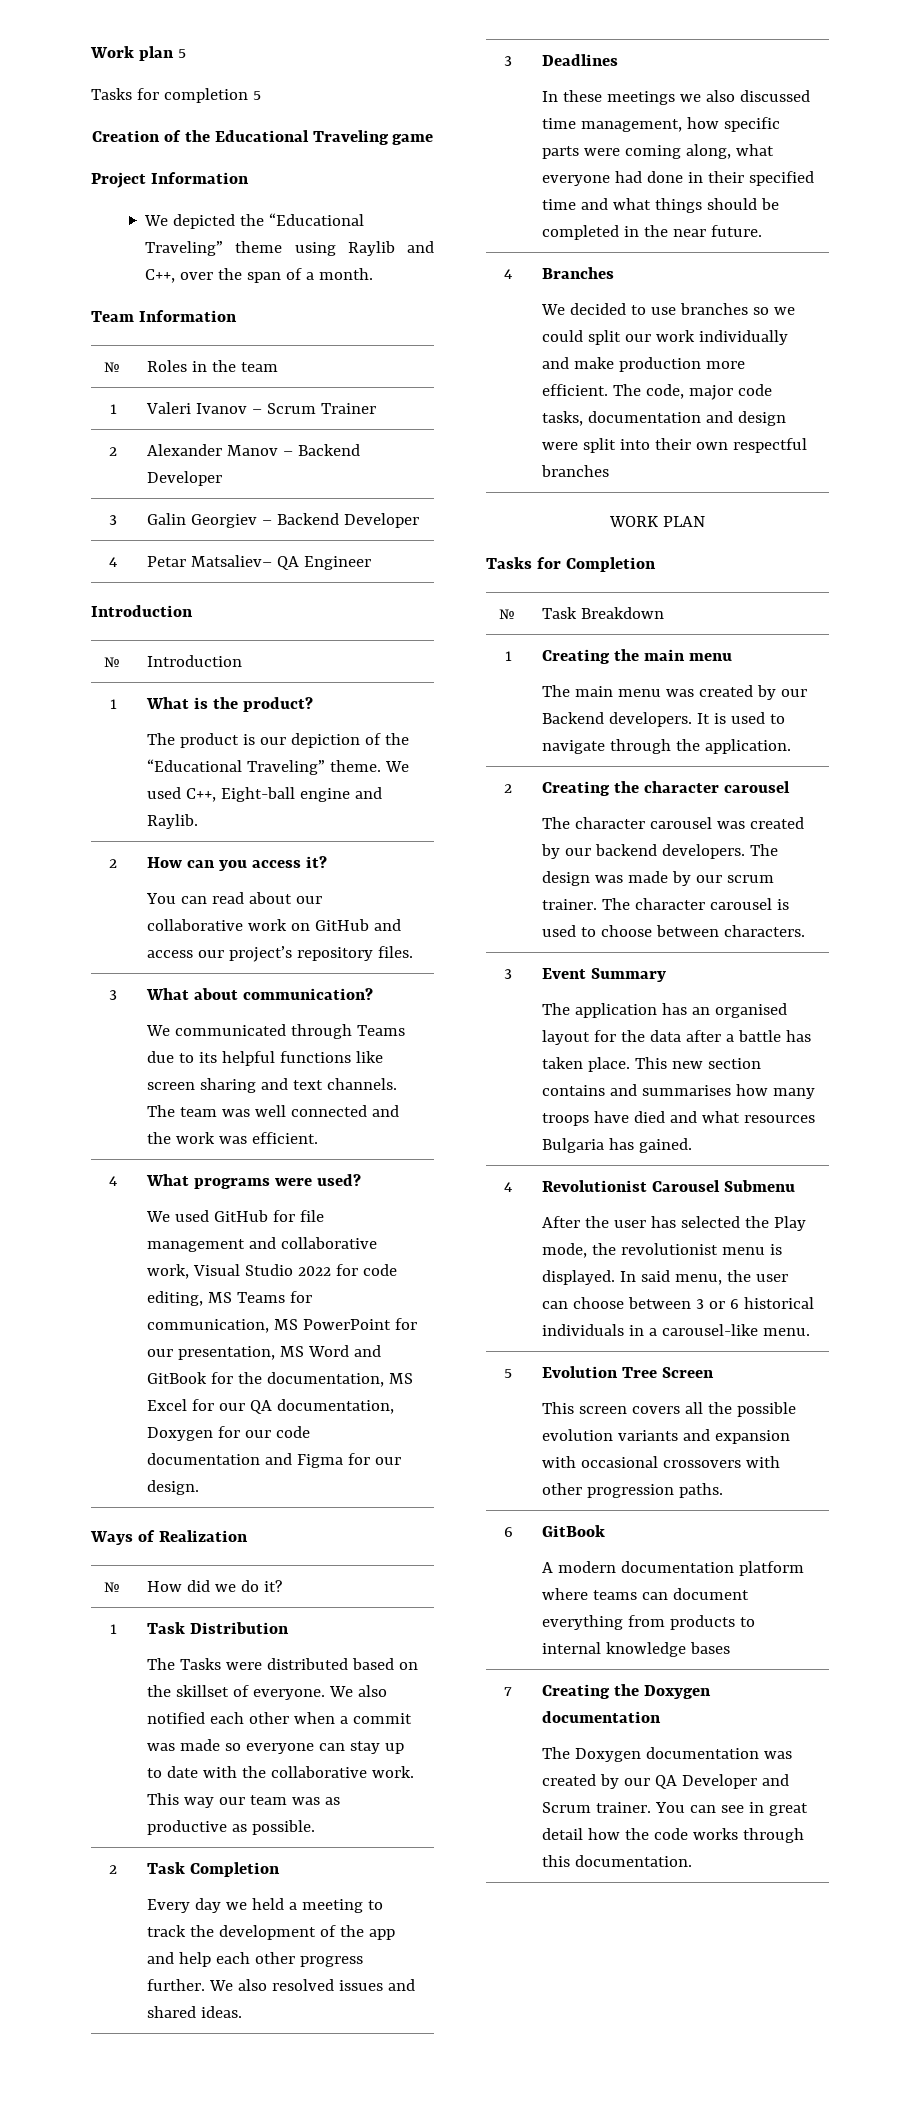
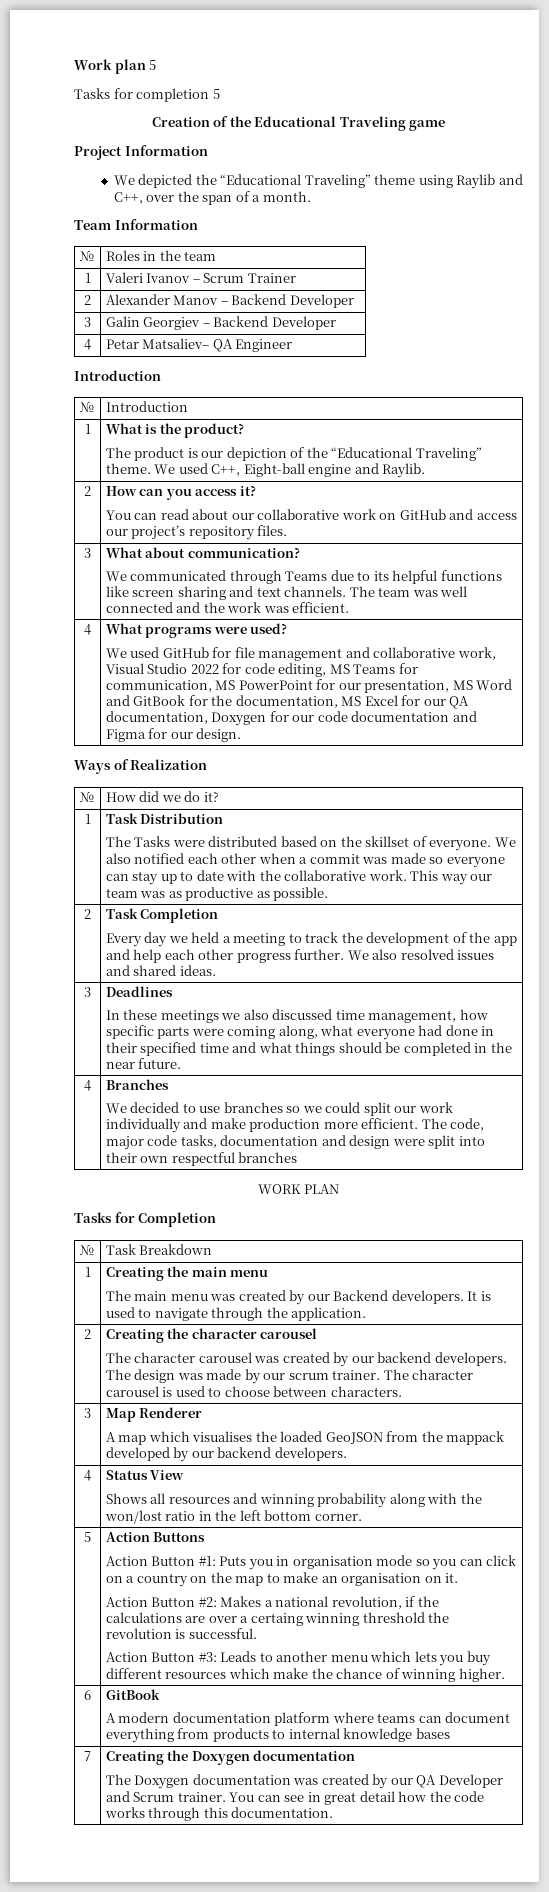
- 3 | Event Summary
- The application has an organised layout for the data after a battle has taken place. This new section contains and summarises how many troops have died and what resources Bulgaria has gained.
- 4 | Revolutionist Carousel Submenu
- After the user has selected the Play mode, the revolutionist menu is displayed. In said menu, the user can choose between 3 or 6 historical individuals in a carousel-like menu.
- 5 | Evolution Tree Screen
- This screen covers all the possible evolution variants and expansion with occasional crossovers with other progression paths.
+ 3 | Map Renderer
+ A map which visualises the loaded GeoJSON from the mappack developed by our backend developers.
+ 4 | Status View
+ Shows all resources and winning probability along with the won/lost ratio in the left bottom corner.
+ 5 | Action Buttons
+ Action Button #1: Puts you in organisation mode so you can click on a country on the map to make an organisation on it.
+ Action Button #2: Makes a national revolution, if the calculations are over a certaing winning threshold the revolution is successful.
+ Action Button #3: Leads to another menu which lets you buy different resources which make the chance of winning higher.

